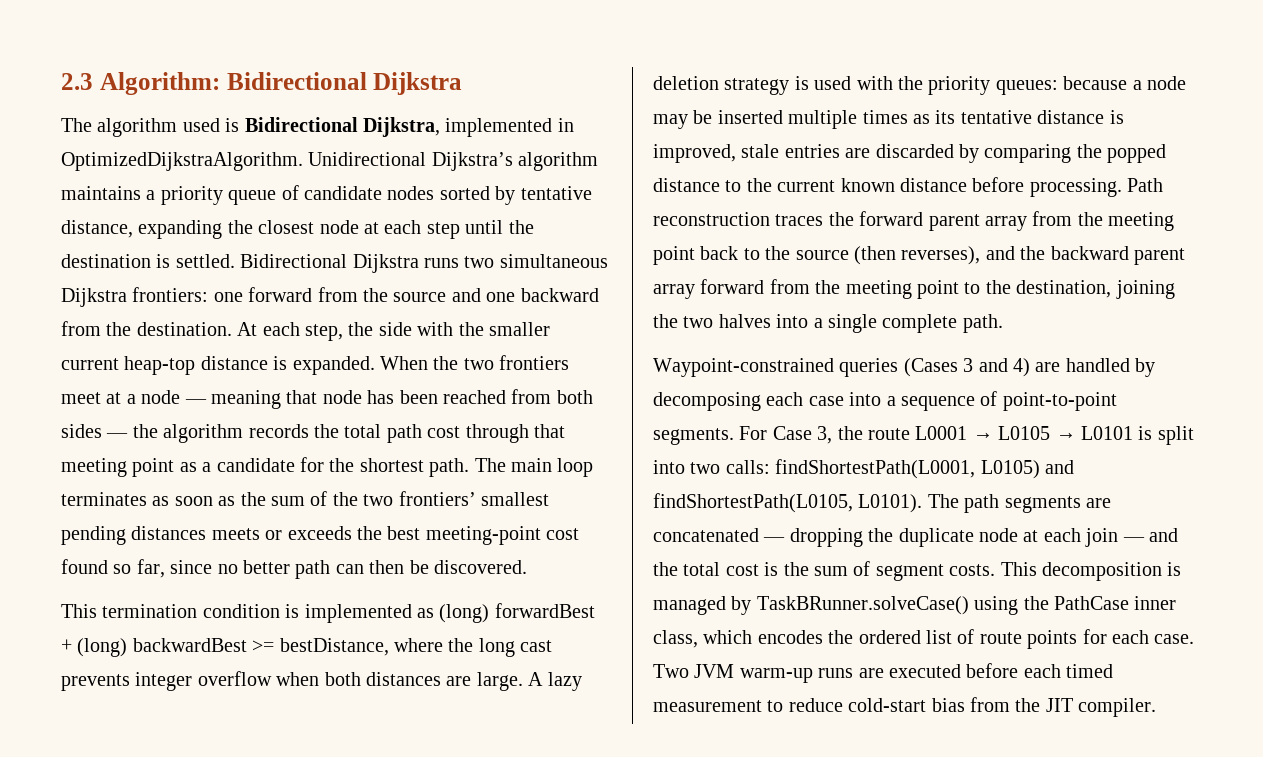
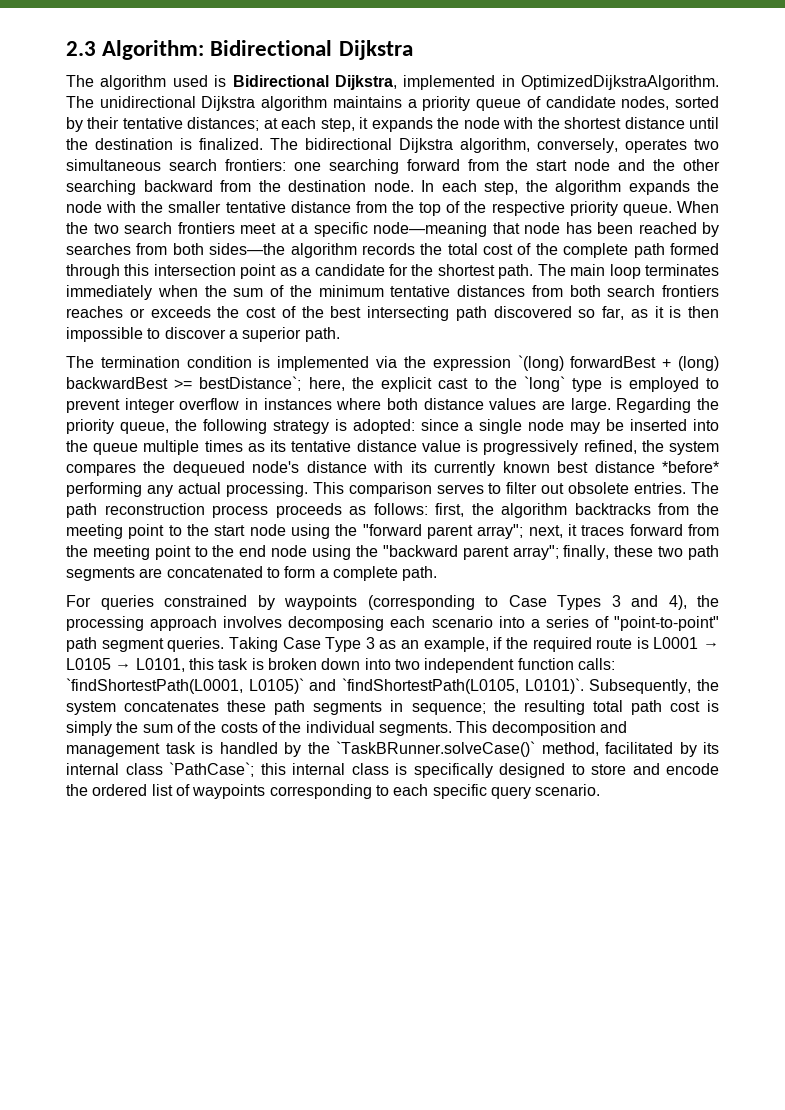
- Unidirectional Dijkstra’s algorithm maintains a priority queue of candidate nodes sorted by tentative distance, expanding the closest node at each step until the destination is settled. Bidirectional Dijkstra runs two simultaneous Dijkstra frontiers: one forward from the source and one backward from the destination. At each step, the side with the smaller current heap-top distance is expanded.
+ The unidirectional Dijkstra algorithm maintains a priority queue of candidate nodes, sorted by their tentative distances; at each step, it expands the node with the shortest distance until the destination is finalized. The bidirectional Dijkstra algorithm, conversely, operates two simultaneous search frontiers: one searching forward from the start node and the other searching backward from the destination node. In each step, the algorithm expands the node with the smaller tentative distance from the top of the respective priority queue.
- When the two frontiers meet at a node — meaning that node has been reached from both sides — the algorithm records the total path cost through that meeting point as a candidate for the shortest path.
+ When the two search frontiers meet at a specific node—meaning that node has been reached by searches from both sides—the algorithm records the total cost of the complete path formed through this intersection point as a candidate for the shortest path.
- The main loop terminates as soon as the sum of the two frontiers’ smallest pending distances meets or exceeds the best meeting-point cost found so far, since no better path can then be discovered.
- This termination condition is implemented as (long) forwardBest + (long) backwardBest >= bestDistance, where the long cast prevents integer overflow when both distances are large. A lazy deletion strategy is used with the priority queues: because a node may be inserted multiple times as its tentative distance is improved, stale entries are discarded by comparing the popped distance to the current known distance before processing. Path reconstruction traces the forward parent array from the meeting point back to the source (then reverses), and the backward parent array forward from the meeting point to the destination, joining the two halves into a single complete path.
- Waypoint-constrained queries (Cases 3 and 4) are handled by decomposing each case into a sequence of point-to-point segments. For Case 3, the route L0001 → L0105 → L0101 is split into two calls: findShortestPath(L0001, L0105) and findShortestPath(L0105, L0101). The path segments are concatenated — dropping the duplicate node at each join — and the total cost is the sum of segment costs. This decomposition is managed by TaskBRunner.solveCase() using the PathCase inner class, which encodes the ordered list of route points for each case. Two JVM warm-up runs are executed before each timed measurement to reduce cold-start bias from the JIT compiler.
+ The main loop terminates immediately when the sum of the minimum tentative distances from both search frontiers reaches or exceeds the cost of the best intersecting path discovered so far, as it is then impossible to discover a superior path.
+ The termination condition is implemented via the expression `(long) forwardBest + (long) backwardBest >= bestDistance`; here, the explicit cast to the `long` type is employed to prevent integer overflow in instances where both distance values are large. Regarding the priority queue, the following strategy is adopted: since a single node may be inserted into the queue multiple times as its tentative distance value is progressively refined, the system compares the dequeued node's distance with its currently known best distance *before* performing any actual processing. This comparison serves to filter out obsolete entries. The path reconstruction process proceeds as follows: first, the algorithm backtracks from the meeting point to the start node using the "forward parent array"; next, it traces forward from the meeting point to the end node using the "backward parent array"; finally, these two path segments are concatenated to form a complete path.
+ For queries constrained by waypoints (corresponding to Case Types 3 and 4), the processing approach involves decomposing each scenario into a series of "point-to-point" path segment queries. Taking Case Type 3 as an example, if the required route is L0001 → L0105 → L0101, this task is broken down into two independent function calls: `findShortestPath(L0001, L0105)` and `findShortestPath(L0105, L0101)`. Subsequently, the system concatenates these path segments in sequence; the resulting total path cost is simply the sum of the costs of the individual segments. This decomposition and management task is handled by the `TaskBRunner.solveCase()` method, facilitated by its internal class `PathCase`; this internal class is specifically designed to store and encode the ordered list of waypoints corresponding to each specific query scenario.

